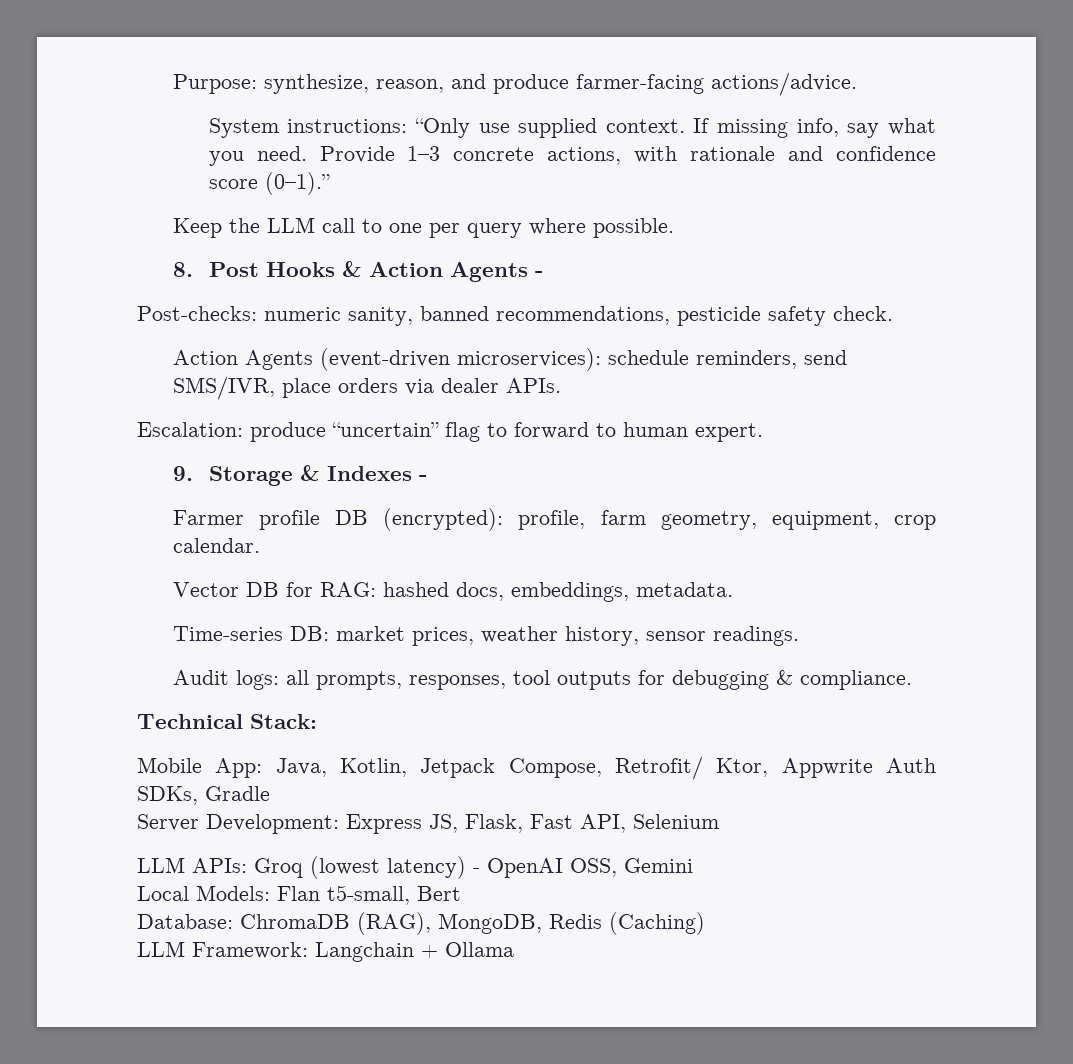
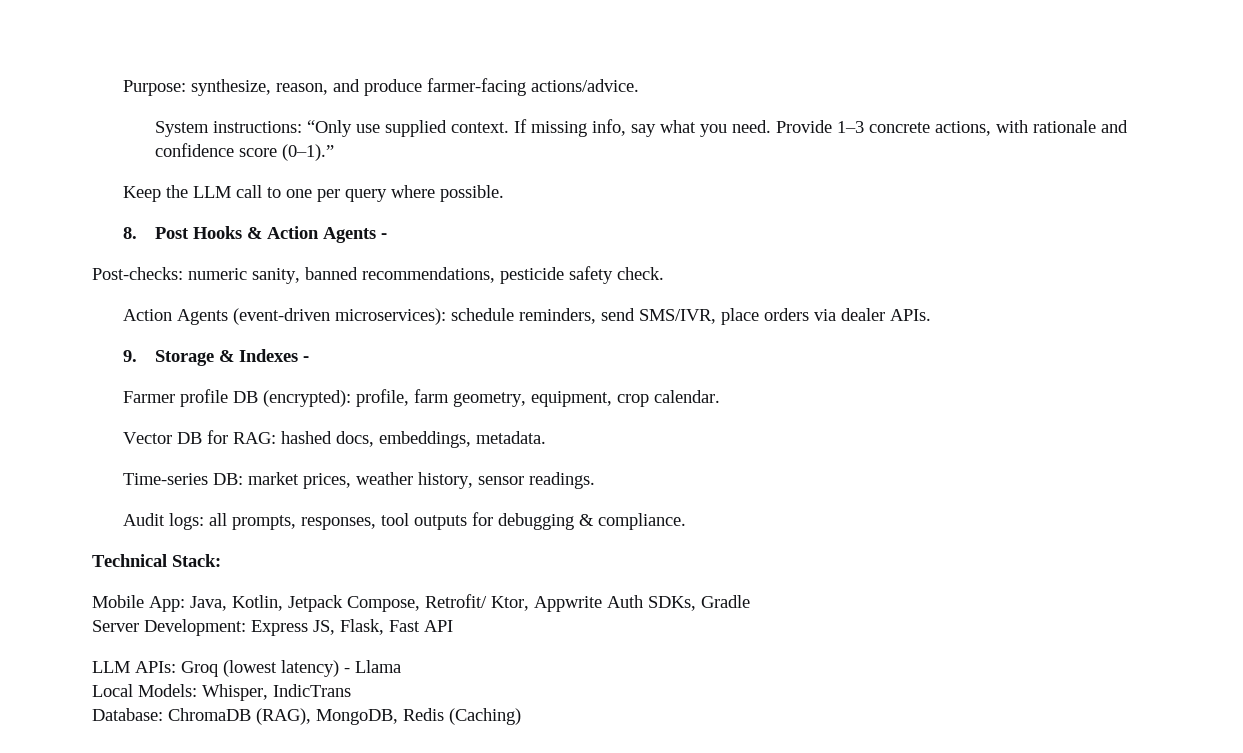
- Escalation: produce “uncertain” flag to forward to human expert.
- Server Development: Express JS, Flask, Fast API, Selenium
+ Server Development: Express JS, Flask, Fast API
- LLM APIs: Groq (lowest latency) - OpenAI OSS, Gemini
+ LLM APIs: Groq (lowest latency) - Llama
- Local Models: Flan t5-small, Bert
+ Local Models: Whisper, IndicTrans
- LLM Framework: Langchain + Ollama

